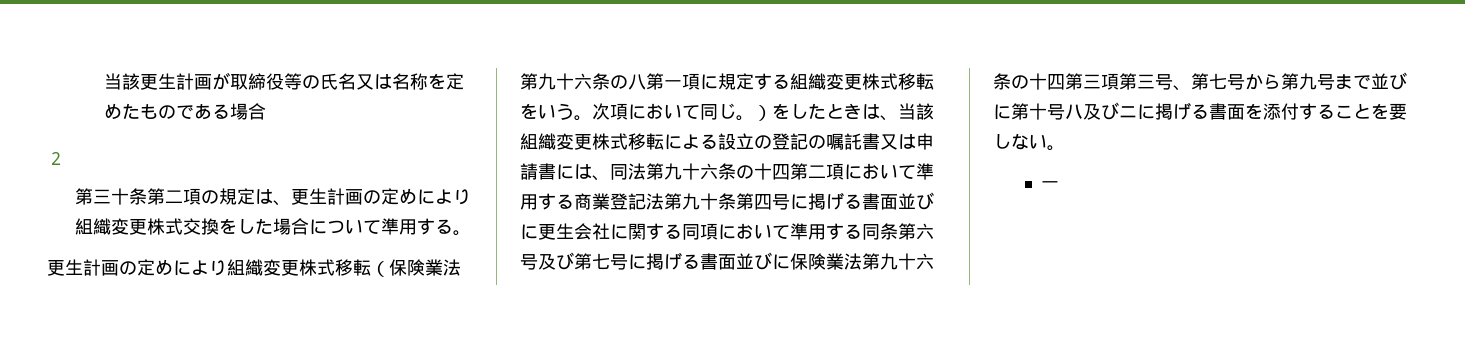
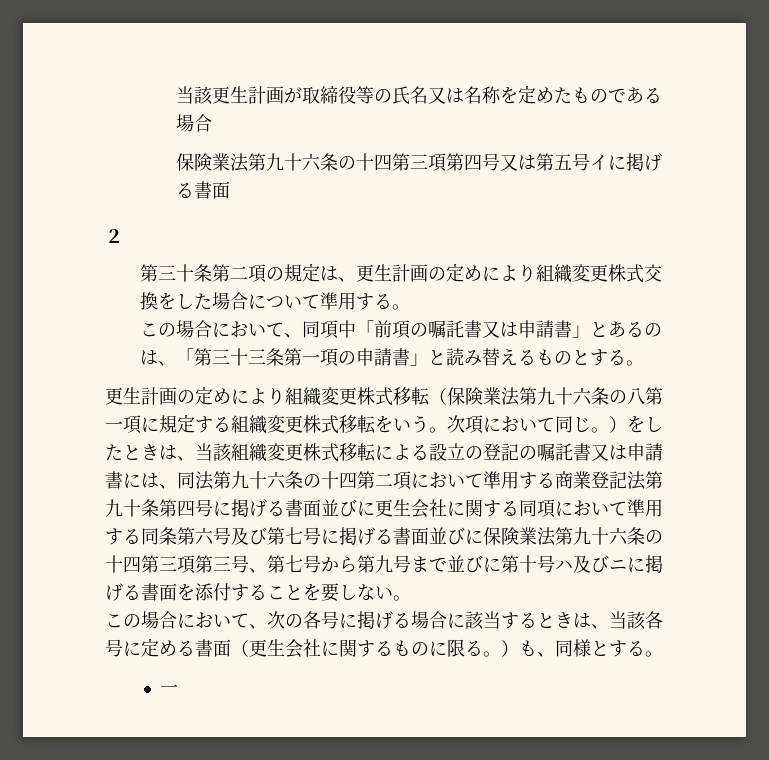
+ 保険業法第九十六条の十四第三項第四号又は第五号イに掲げる書面
+ この場合において、同項中「前項の嘱託書又は申請書」とあるのは、「第三十三条第一項の申請書」と読み替えるものとする。
+ この場合において、次の各号に掲げる場合に該当するときは、当該各号に定める書面（更生会社に関するものに限る。）も、同様とする。

